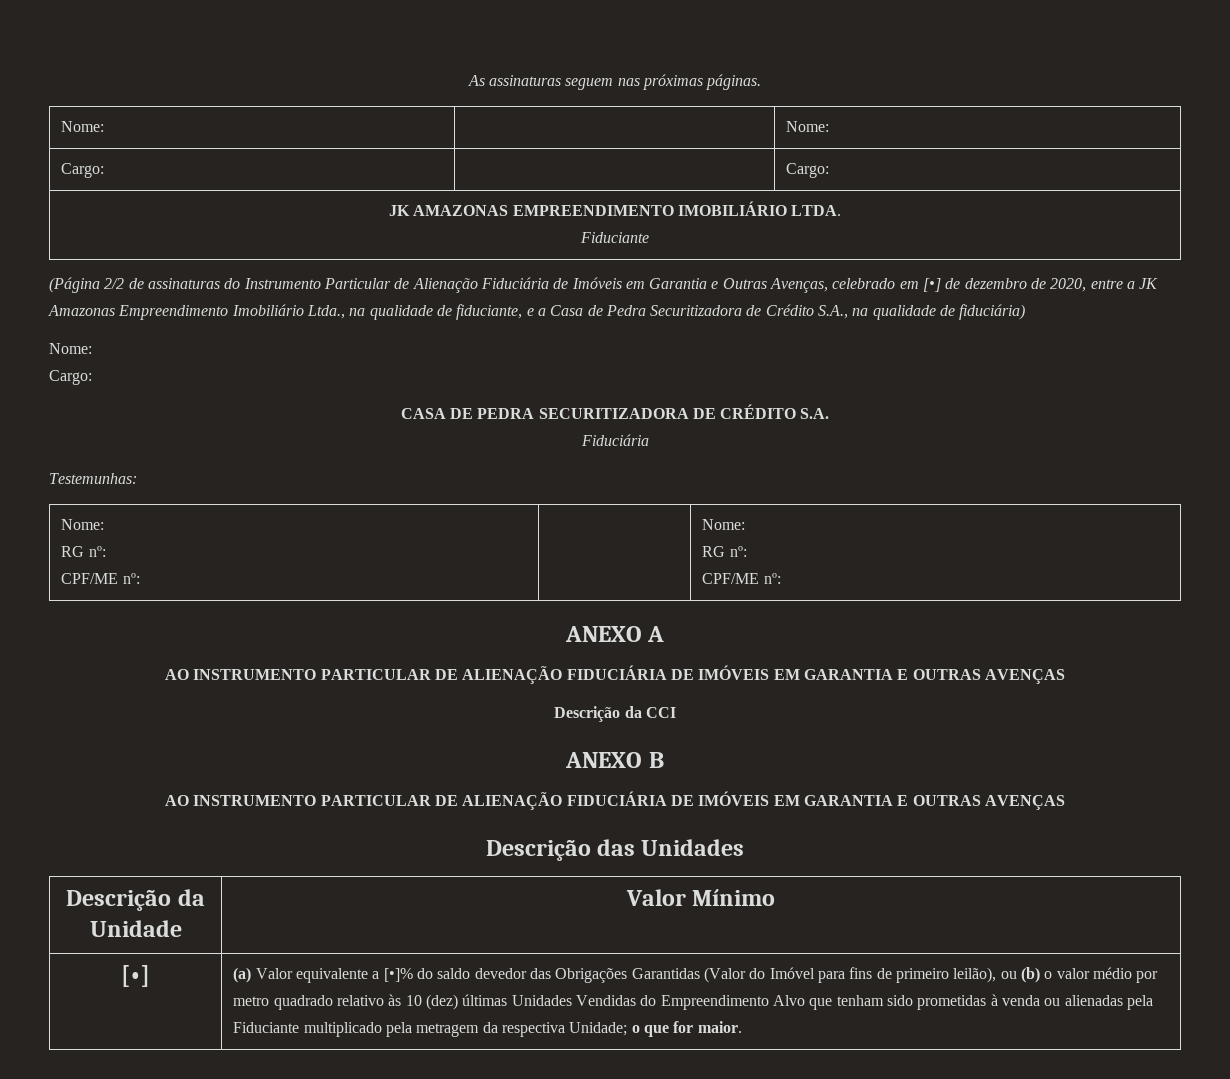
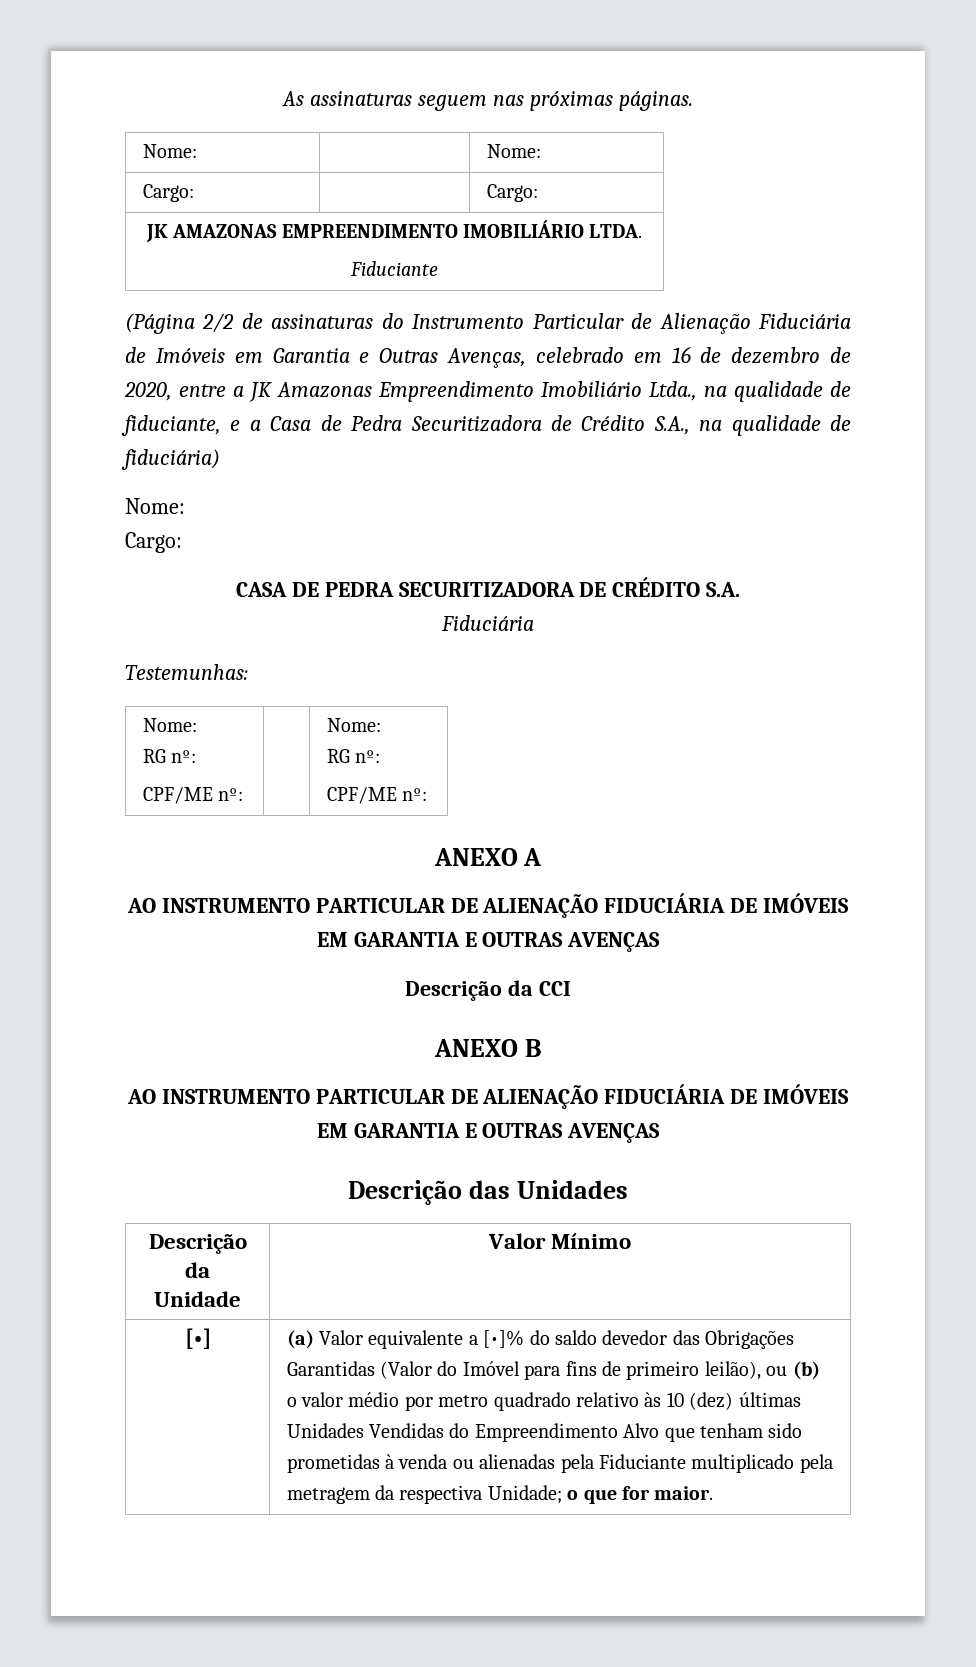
- (Página 2/2 de assinaturas do Instrumento Particular de Alienação Fiduciária de Imóveis em Garantia e Outras Avenças, celebrado em [•] de dezembro de 2020, entre a JK Amazonas Empreendimento Imobiliário Ltda., na qualidade de fiduciante, e a Casa de Pedra Securitizadora de Crédito S.A., na qualidade de fiduciária)
+ (Página 2/2 de assinaturas do Instrumento Particular de Alienação Fiduciária de Imóveis em Garantia e Outras Avenças, celebrado em 16 de dezembro de 2020, entre a JK Amazonas Empreendimento Imobiliário Ltda., na qualidade de fiduciante, e a Casa de Pedra Securitizadora de Crédito S.A., na qualidade de fiduciária)

